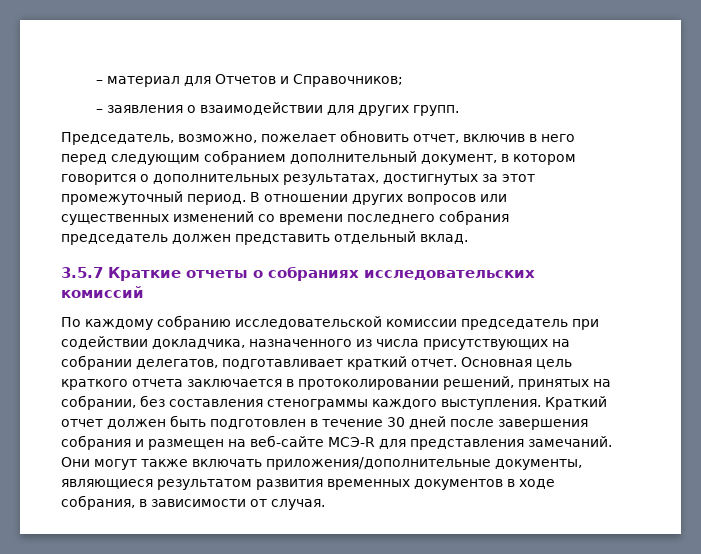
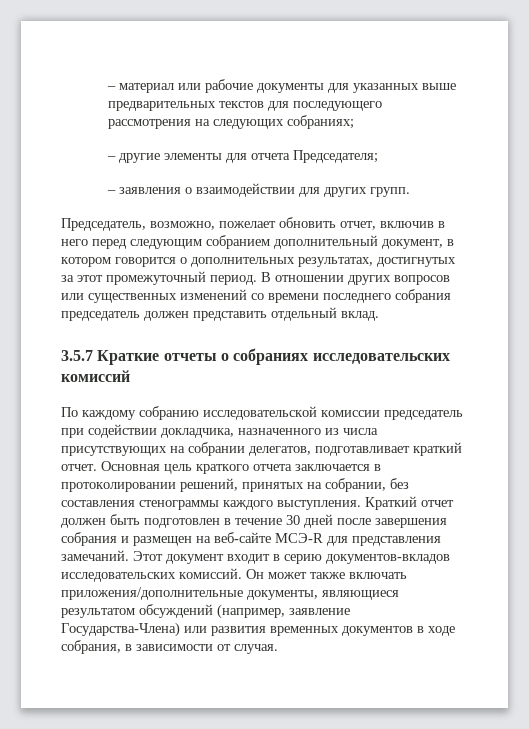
- – материал для Отчетов и Справочников;
+ – материал или рабочие документы для указанных выше предварительных текстов для последующего рассмотрения на следующих собраниях;
+ – другие элементы для отчета Председателя;
- Они могут также включать приложения/дополнительные документы, являющиеся результатом развития временных документов в ходе собрания, в зависимости от случая.
+ Этот документ входит в серию документов-вкладов исследовательских комиссий. Он может также включать приложения/дополнительные документы, являющиеся результатом обсуждений (например, заявление Государства-Члена) или развития временных документов в ходе собрания, в зависимости от случая.

